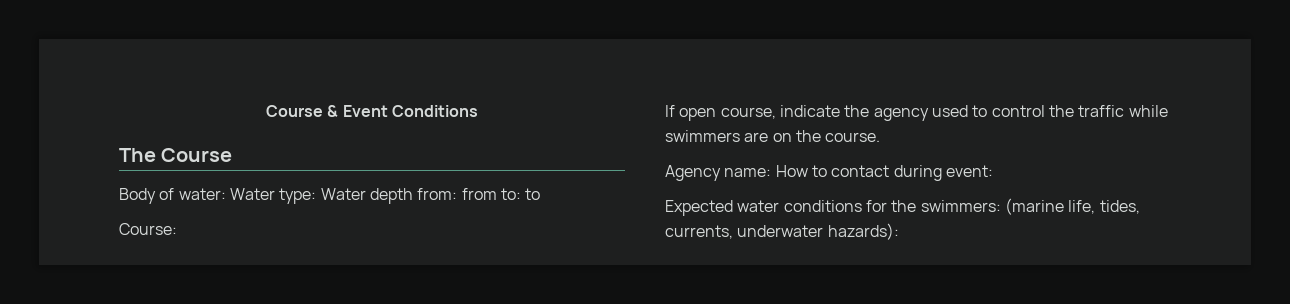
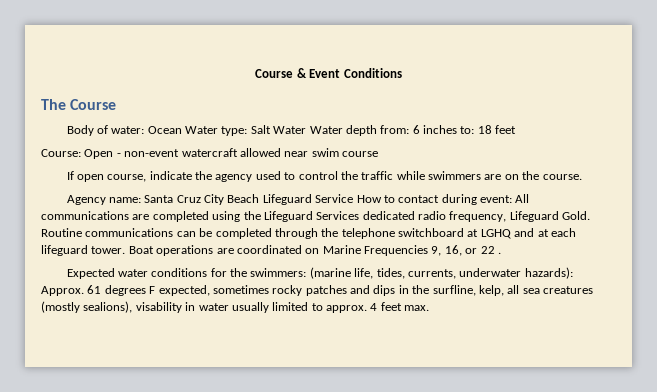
- Body of water: Water type: Water depth from: from to: to
- Course:
+ Body of water: Ocean Water type: Salt Water Water depth from: 6 inches to: 18 feet
+ Course: Open - non-event watercraft allowed near swim course
- Agency name: How to contact during event:
+ Agency name: Santa Cruz City Beach Lifeguard Service How to contact during event: All communications are completed using the Lifeguard Services dedicated radio frequency, Lifeguard Gold. Routine communications can be completed through the telephone switchboard at LGHQ and at each lifeguard tower. Boat operations are coordinated on Marine Frequencies 9, 16, or 22 .
- Expected water conditions for the swimmers: (marine life, tides, currents, underwater hazards):
+ Expected water conditions for the swimmers: (marine life, tides, currents, underwater hazards): Approx. 61 degrees F expected, sometimes rocky patches and dips in the surfline, kelp, all sea creatures (mostly sealions), visability in water usually limited to approx. 4 feet max.

